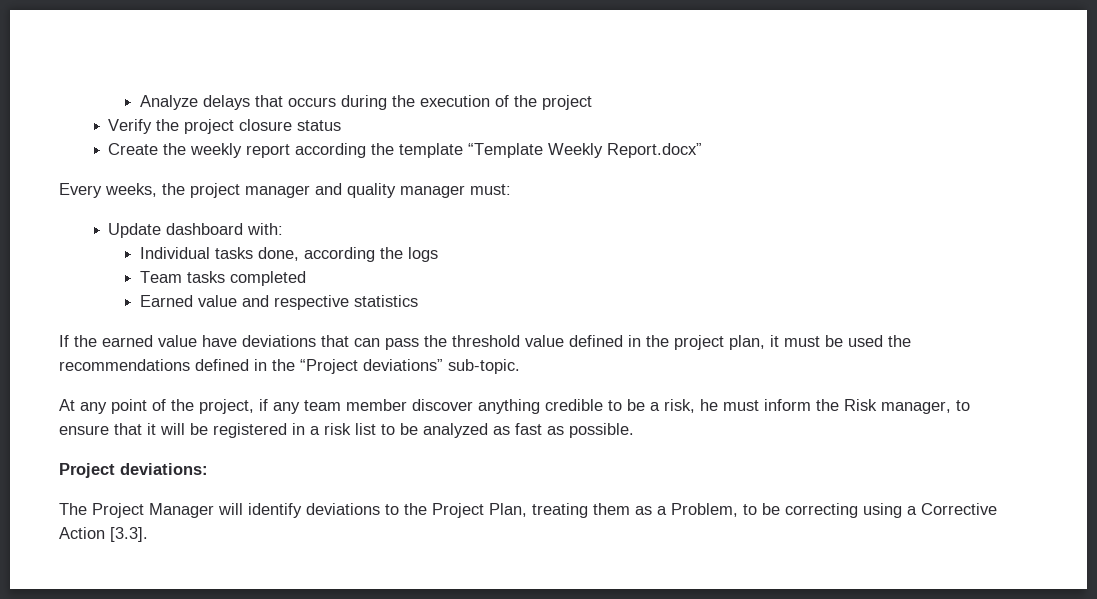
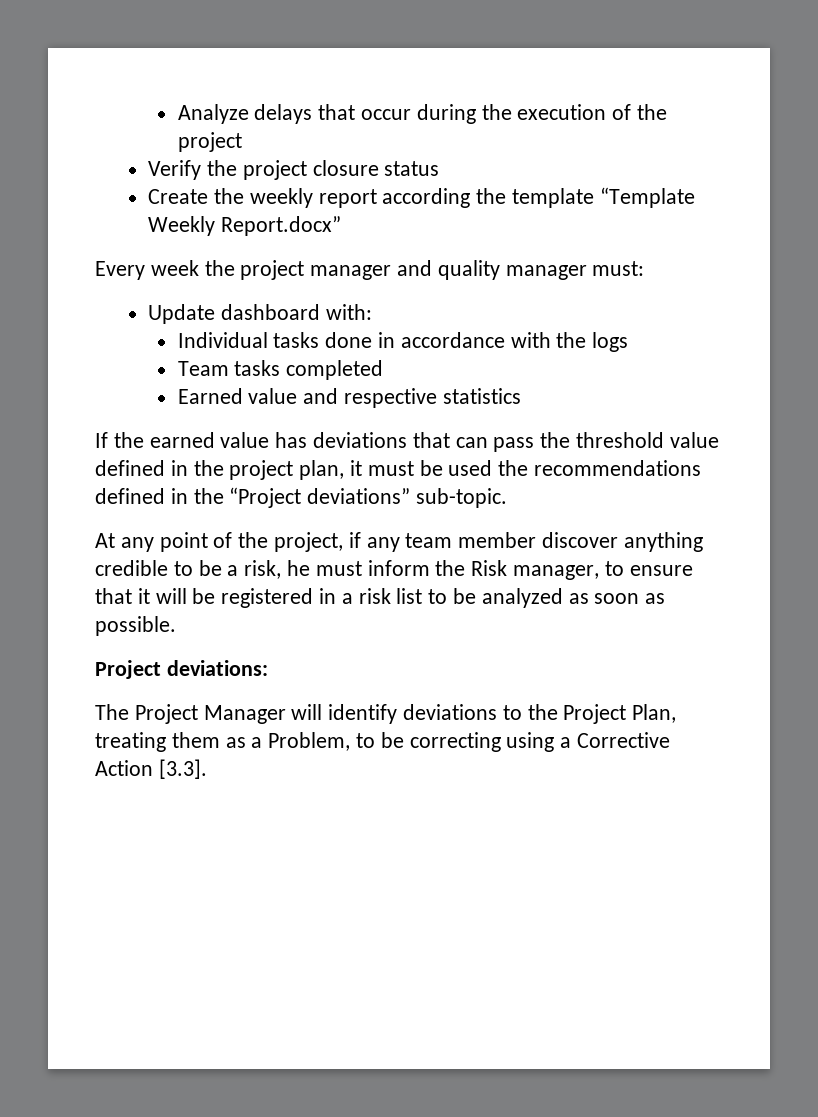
- Analyze delays that occurs during the execution of the project
+ Analyze delays that occur during the execution of the project
- Every weeks, the project manager and quality manager must:
+ Every week the project manager and quality manager must:
- Individual tasks done, according the logs
+ Individual tasks done in accordance with the logs
- If the earned value have deviations that can pass the threshold value defined in the project plan, it must be used the recommendations defined in the “Project deviations” sub-topic.
+ If the earned value has deviations that can pass the threshold value defined in the project plan, it must be used the recommendations defined in the “Project deviations” sub-topic.
- At any point of the project, if any team member discover anything credible to be a risk, he must inform the Risk manager, to ensure that it will be registered in a risk list to be analyzed as fast as possible.
+ At any point of the project, if any team member discover anything credible to be a risk, he must inform the Risk manager, to ensure that it will be registered in a risk list to be analyzed as soon as possible.

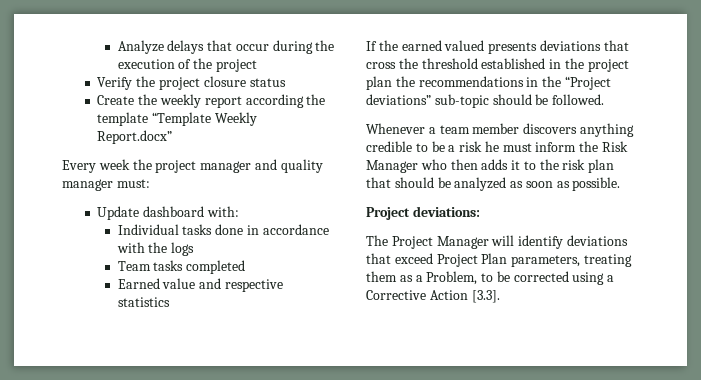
- If the earned value has deviations that can pass the threshold value defined in the project plan, it must be used the recommendations defined in the “Project deviations” sub-topic.
- At any point of the project, if any team member discover anything credible to be a risk, he must inform the Risk manager, to ensure that it will be registered in a risk list to be analyzed as soon as possible.
+ If the earned valued presents deviations that cross the threshold established in the project plan the recommendations in the “Project deviations” sub-topic should be followed.
+ Whenever a team member discovers anything credible to be a risk he must inform the Risk Manager who then adds it to the risk plan that should be analyzed as soon as possible.
- The Project Manager will identify deviations to the Project Plan, treating them as a Problem, to be correcting using a Corrective Action [3.3].
+ The Project Manager will identify deviations that exceed Project Plan parameters, treating them as a Problem, to be corrected using a Corrective Action [3.3].

